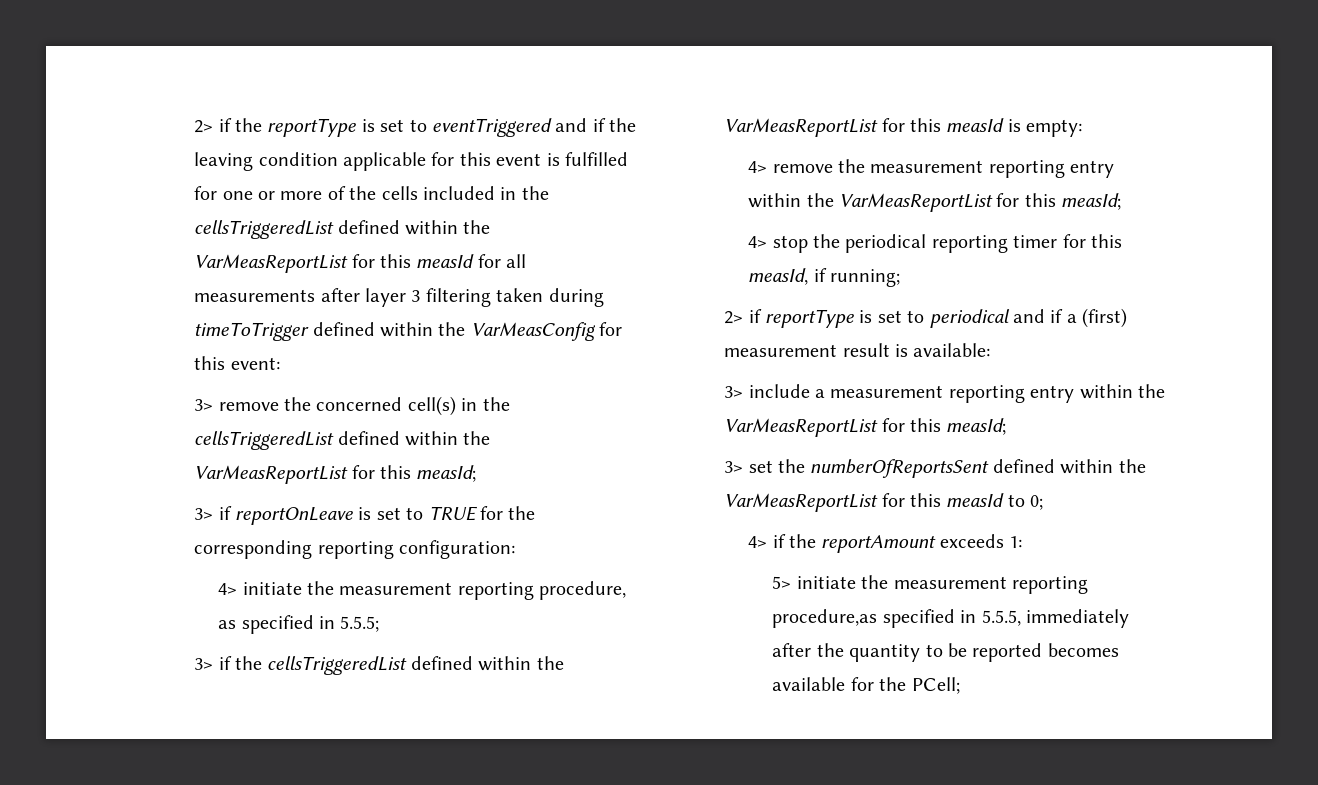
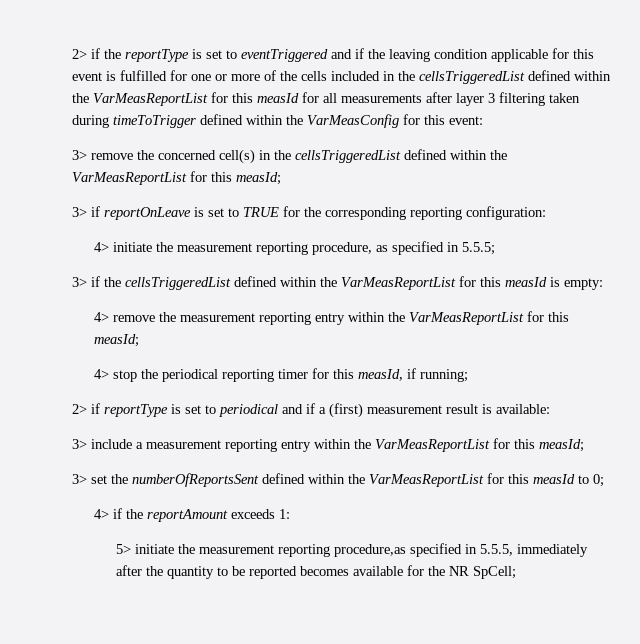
- 5> initiate the measurement reporting procedure,as specified in 5.5.5, immediately after the quantity to be reported becomes available for the PCell;
+ 5> initiate the measurement reporting procedure,as specified in 5.5.5, immediately after the quantity to be reported becomes available for the NR SpCell;

